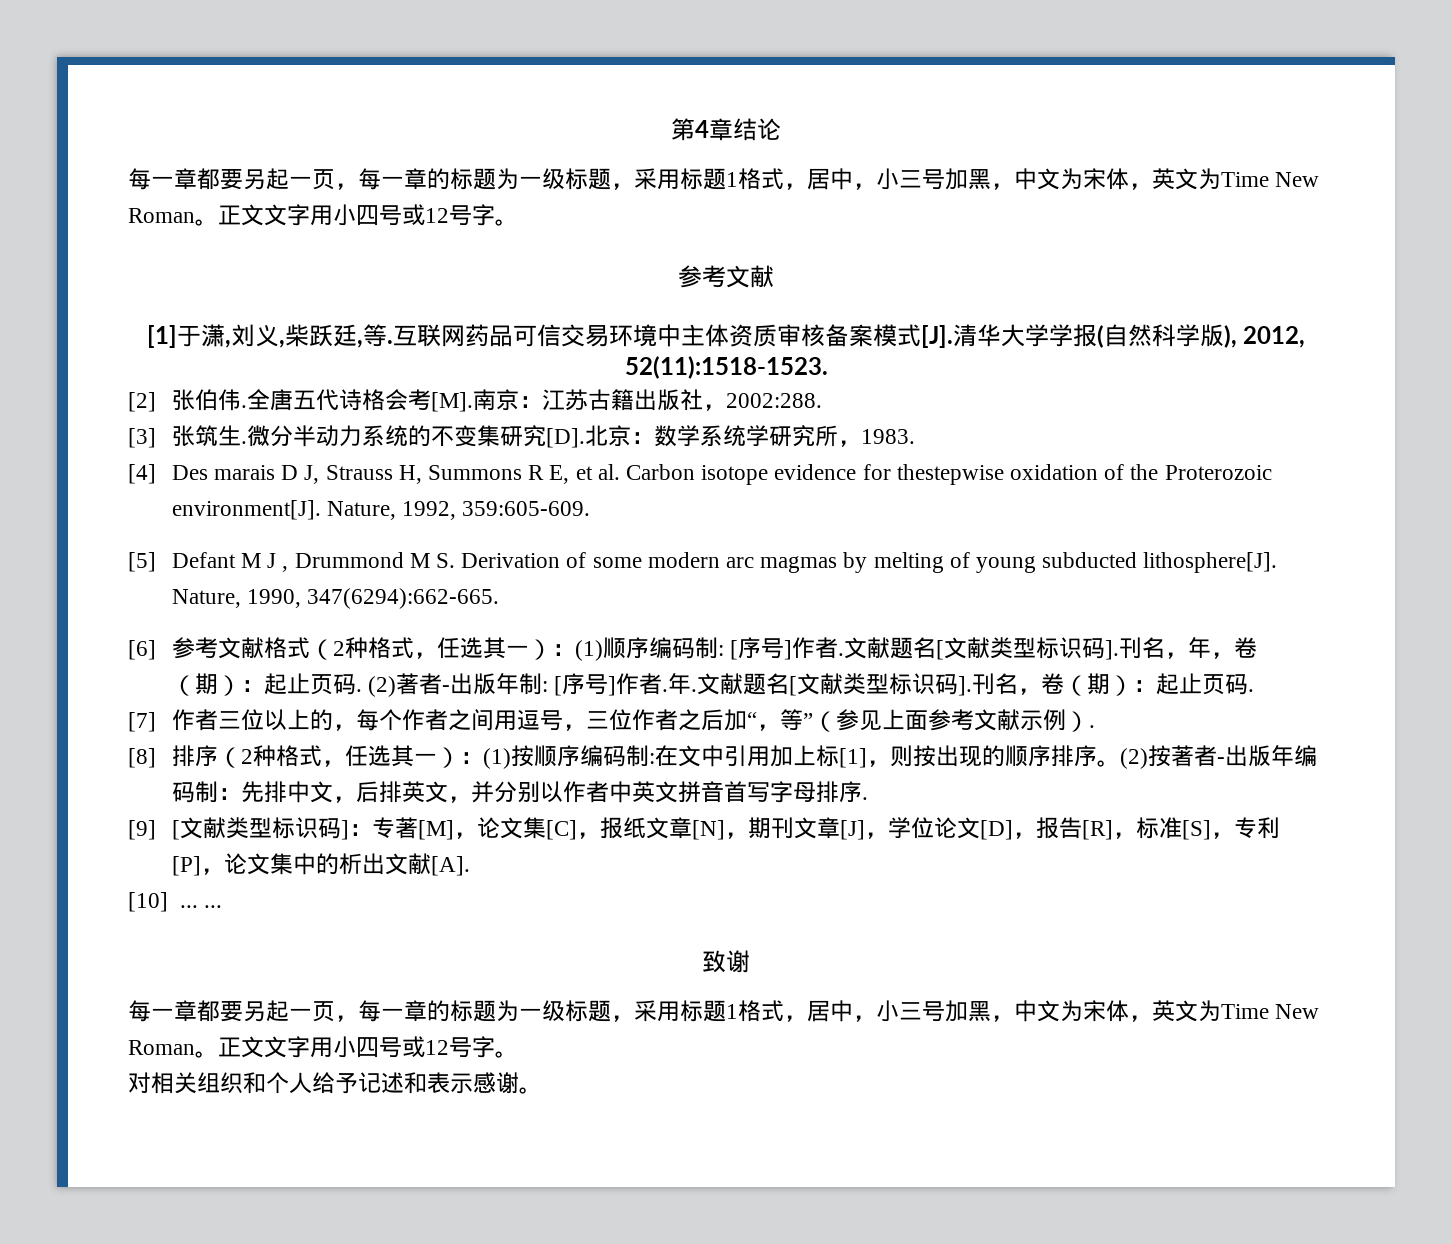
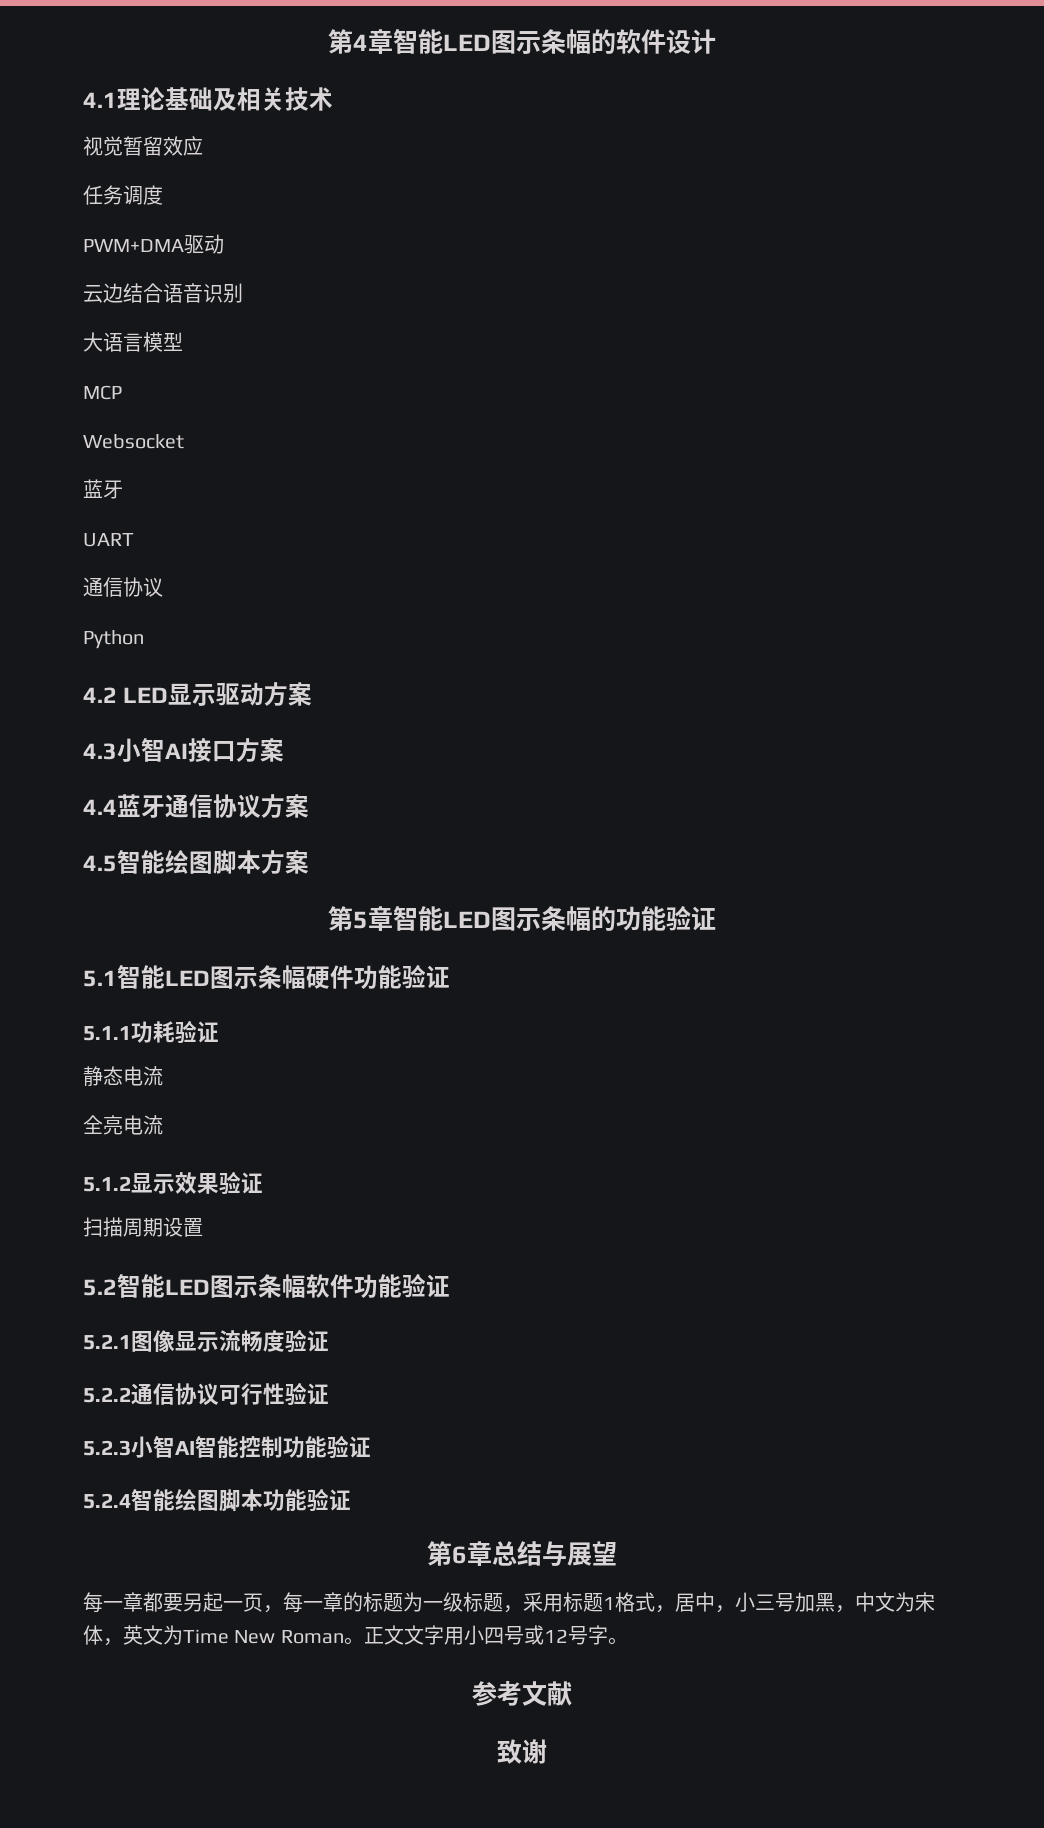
- 第4章结论
+ 第4章智能LED图示条幅的软件设计
+ 4.1理论基础及相关技术
+ 视觉暂留效应
+ 任务调度
+ PWM+DMA驱动
+ 云边结合语音识别
+ 大语言模型
+ MCP
+ Websocket
+ 蓝牙
+ UART
+ 通信协议
+ Python
+ 4.2 LED显示驱动方案
+ 4.3小智AI接口方案
+ 4.4蓝牙通信协议方案
+ 4.5智能绘图脚本方案
+ 第5章智能LED图示条幅的功能验证
+ 5.1智能LED图示条幅硬件功能验证
+ 5.1.1功耗验证
+ 静态电流
+ 全亮电流
+ 5.1.2显示效果验证
+ 扫描周期设置
+ 5.2智能LED图示条幅软件功能验证
+ 5.2.1图像显示流畅度验证
+ 5.2.2通信协议可行性验证
+ 5.2.3小智AI智能控制功能验证
+ 5.2.4智能绘图脚本功能验证
+ 第6章总结与展望
- [1]于潇,刘义,柴跃廷,等.互联网药品可信交易环境中主体资质审核备案模式[J].清华大学学报(自然科学版), 2012, 52(11):1518-1523.
- [2]张伯伟.全唐五代诗格会考[M].南京：江苏古籍出版社，2002:288.
- [3]张筑生.微分半动力系统的不变集研究[D].北京：数学系统学研究所，1983.
- [4] Des marais D J, Strauss H, Summons R E, et al. Carbon isotope evidence for thestepwise oxidation of the Proterozoic environment[J]. Nature, 1992, 359:605-609.
- [5] Defant M J , Drummond M S. Derivation of some modern arc magmas by melting of young subducted lithosphere[J]. Nature, 1990, 347(6294):662-665.
- [6]参考文献格式（2种格式，任选其一）：(1)顺序编码制: [序号]作者.文献题名[文献类型标识码].刊名，年，卷（期）：起止页码. (2)著者-出版年制: [序号]作者.年.文献题名[文献类型标识码].刊名，卷（期）：起止页码.
- [7]作者三位以上的，每个作者之间用逗号，三位作者之后加“，等”（参见上面参考文献示例）.
- [8]排序（2种格式，任选其一）：(1)按顺序编码制:在文中引用加上标[1]，则按出现的顺序排序。(2)按著者-出版年编码制：先排中文，后排英文，并分别以作者中英文拼音首写字母排序.
- [9] [文献类型标识码]：专著[M]，论文集[C]，报纸文章[N]，期刊文章[J]，学位论文[D]，报告[R]，标准[S]，专利[P]，论文集中的析出文献[A].
- [10] ... ...
  致谢
- 每一章都要另起一页，每一章的标题为一级标题，采用标题1格式，居中，小三号加黑，中文为宋体，英文为Time New Roman。正文文字用小四号或12号字。
- 对相关组织和个人给予记述和表示感谢。

